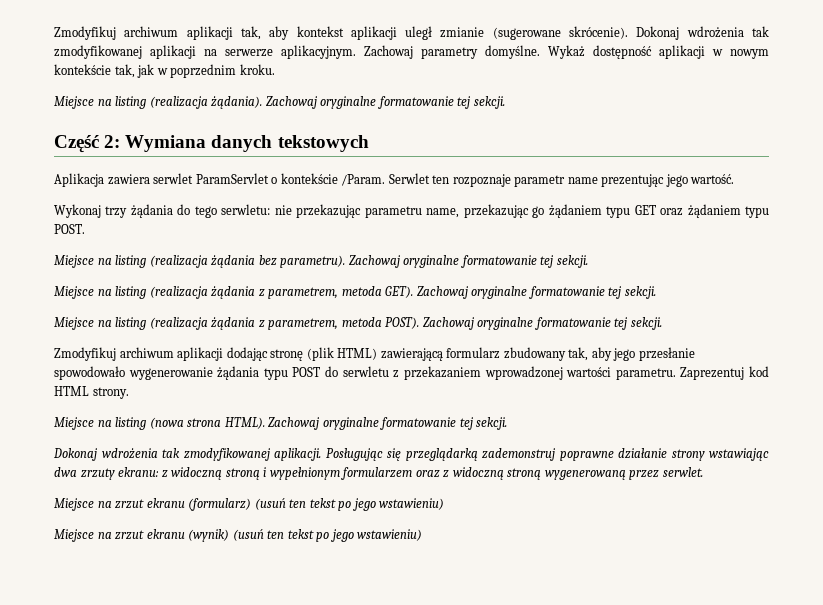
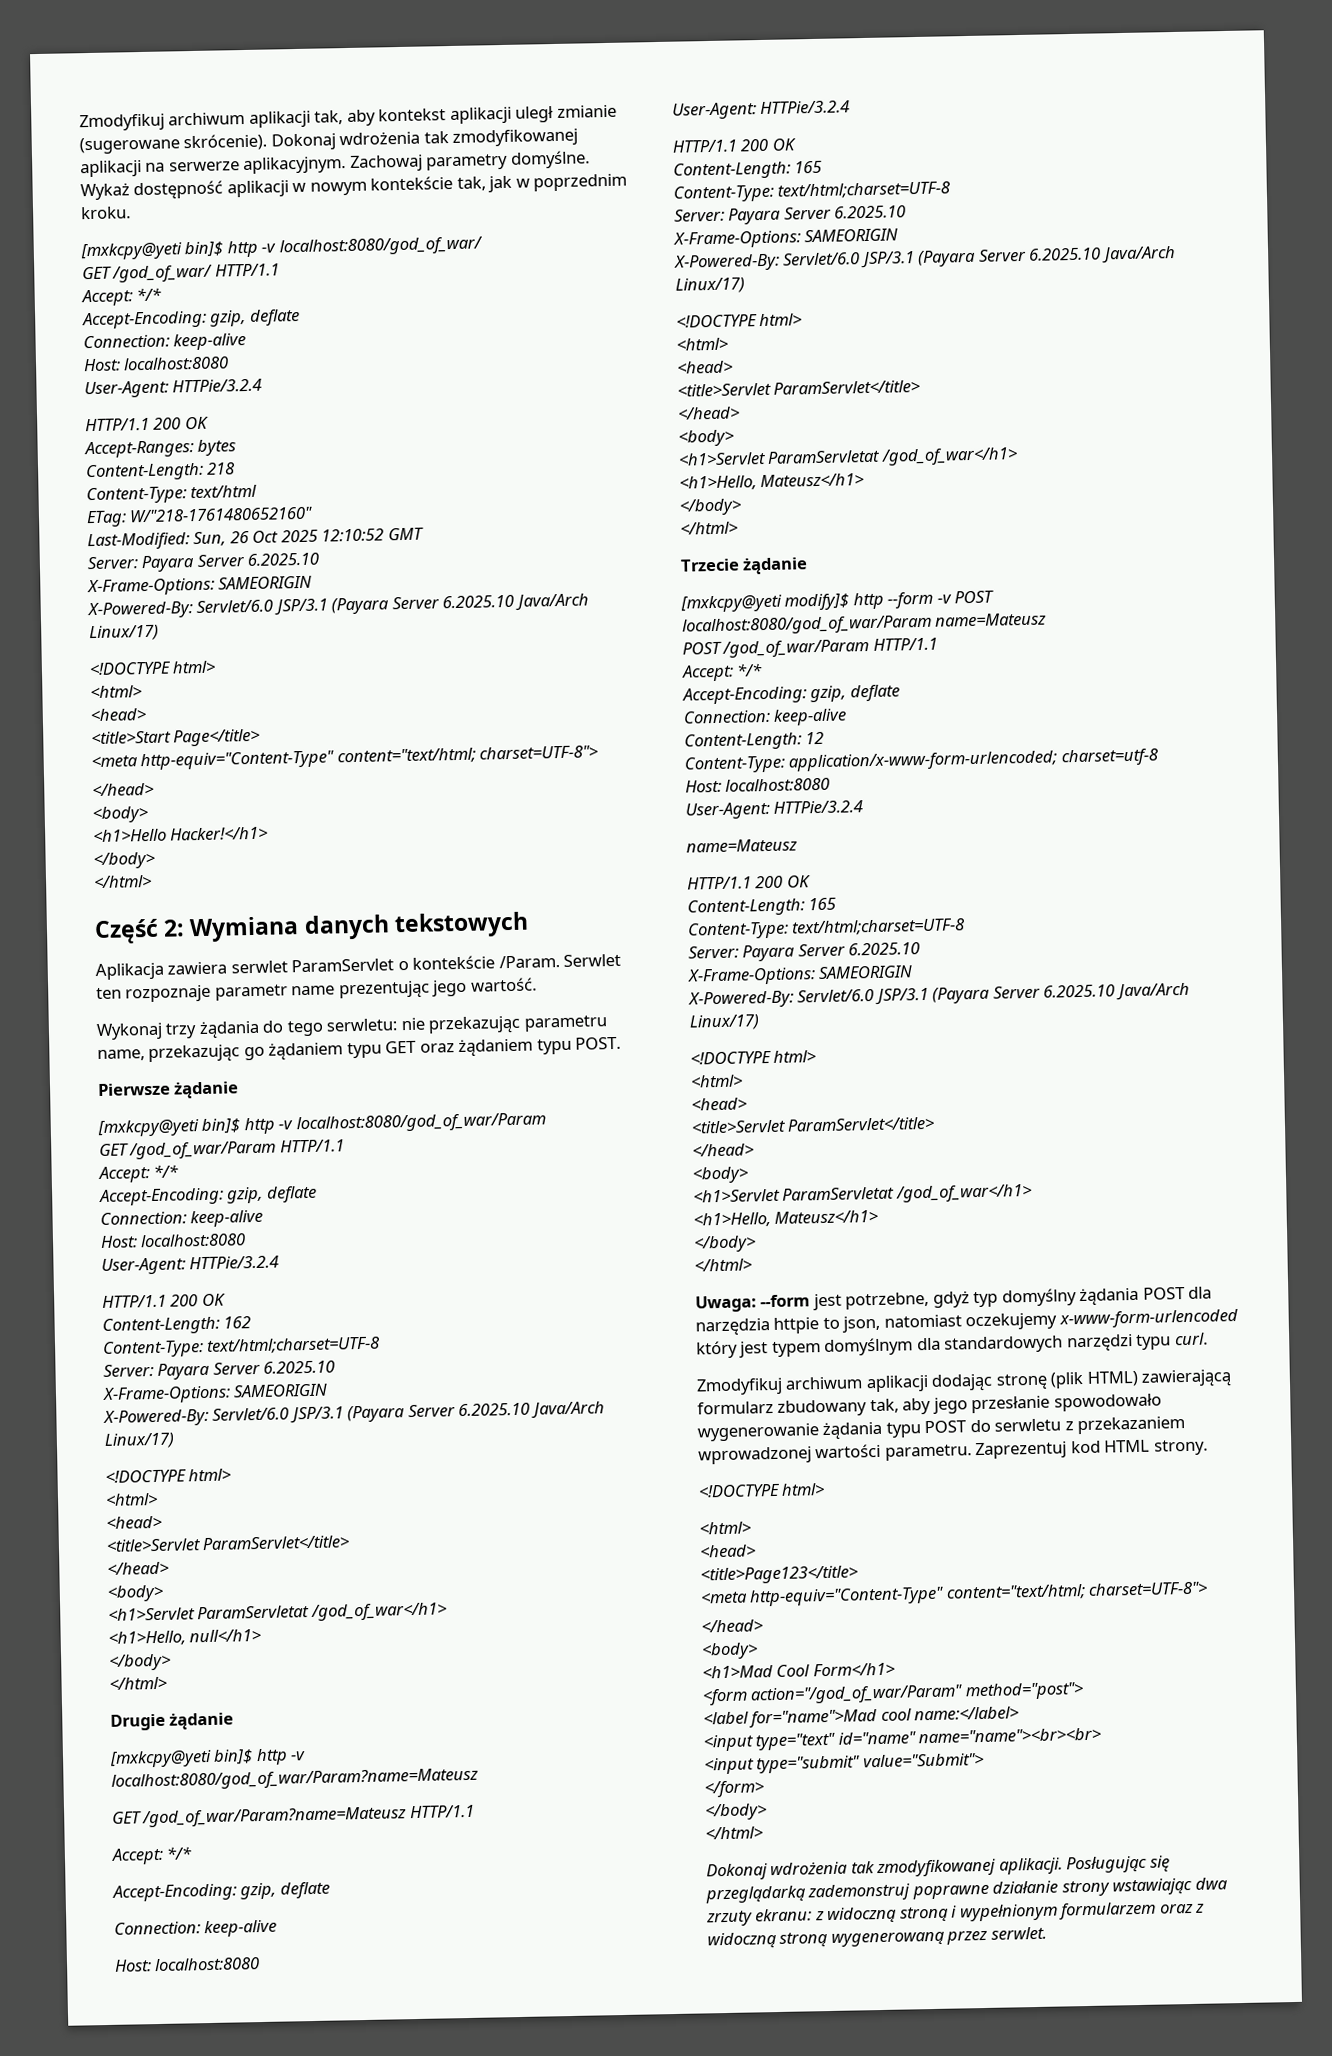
- Miejsce na listing (realizacja żądania). Zachowaj oryginalne formatowanie tej sekcji.
+ [mxkcpy@yeti bin]$ http -v localhost:8080/god_of_war/
+ GET /god_of_war/ HTTP/1.1
+ Accept: */*
+ Accept-Encoding: gzip, deflate
+ Connection: keep-alive
+ Host: localhost:8080
+ User-Agent: HTTPie/3.2.4
+ HTTP/1.1 200 OK
+ Accept-Ranges: bytes
+ Content-Length: 218
+ Content-Type: text/html
+ ETag: W/"218-1761480652160"
+ Last-Modified: Sun, 26 Oct 2025 12:10:52 GMT
+ Server: Payara Server 6.2025.10
+ X-Frame-Options: SAMEORIGIN
+ X-Powered-By: Servlet/6.0 JSP/3.1 (Payara Server 6.2025.10 Java/Arch Linux/17)
+ <!DOCTYPE html>
+ <html>
+ <head>
+ <title>Start Page</title>
+ <meta http-equiv="Content-Type" content="text/html; charset=UTF-8">
+ </head>
+ <body>
+ <h1>Hello Hacker!</h1>
+ </body>
+ </html>
- Miejsce na listing (realizacja żądania bez parametru). Zachowaj oryginalne formatowanie tej sekcji.
- Miejsce na listing (realizacja żądania z parametrem, metoda GET). Zachowaj oryginalne formatowanie tej sekcji.
- Miejsce na listing (realizacja żądania z parametrem, metoda POST). Zachowaj oryginalne formatowanie tej sekcji.
+ Pierwsze żądanie
+ [mxkcpy@yeti bin]$ http -v localhost:8080/god_of_war/Param
+ GET /god_of_war/Param HTTP/1.1
+ Accept: */*
+ Accept-Encoding: gzip, deflate
+ Connection: keep-alive
+ Host: localhost:8080
+ User-Agent: HTTPie/3.2.4
+ HTTP/1.1 200 OK
+ Content-Length: 162
+ Content-Type: text/html;charset=UTF-8
+ Server: Payara Server 6.2025.10
+ X-Frame-Options: SAMEORIGIN
+ X-Powered-By: Servlet/6.0 JSP/3.1 (Payara Server 6.2025.10 Java/Arch Linux/17)
+ <!DOCTYPE html>
+ <html>
+ <head>
+ <title>Servlet ParamServlet</title>
+ </head>
+ <body>
+ <h1>Servlet ParamServletat /god_of_war</h1>
+ <h1>Hello, null</h1>
+ </body>
+ </html>
+ Drugie żądanie
+ [mxkcpy@yeti bin]$ http -v localhost:8080/god_of_war/Param?name=Mateusz
+ GET /god_of_war/Param?name=Mateusz HTTP/1.1
+ Accept: */*
+ Accept-Encoding: gzip, deflate
+ Connection: keep-alive
+ Host: localhost:8080
+ User-Agent: HTTPie/3.2.4
+ HTTP/1.1 200 OK
+ Content-Length: 165
+ Content-Type: text/html;charset=UTF-8
+ Server: Payara Server 6.2025.10
+ X-Frame-Options: SAMEORIGIN
+ X-Powered-By: Servlet/6.0 JSP/3.1 (Payara Server 6.2025.10 Java/Arch Linux/17)
+ <!DOCTYPE html>
+ <html>
+ <head>
+ <title>Servlet ParamServlet</title>
+ </head>
+ <body>
+ <h1>Servlet ParamServletat /god_of_war</h1>
+ <h1>Hello, Mateusz</h1>
+ </body>
+ </html>
+ Trzecie żądanie
+ [mxkcpy@yeti modify]$ http --form -v POST localhost:8080/god_of_war/Param name=Mateusz
+ POST /god_of_war/Param HTTP/1.1
+ Accept: */*
+ Accept-Encoding: gzip, deflate
+ Connection: keep-alive
+ Content-Length: 12
+ Content-Type: application/x-www-form-urlencoded; charset=utf-8
+ Host: localhost:8080
+ User-Agent: HTTPie/3.2.4
+ name=Mateusz
+ HTTP/1.1 200 OK
+ Content-Length: 165
+ Content-Type: text/html;charset=UTF-8
+ Server: Payara Server 6.2025.10
+ X-Frame-Options: SAMEORIGIN
+ X-Powered-By: Servlet/6.0 JSP/3.1 (Payara Server 6.2025.10 Java/Arch Linux/17)
+ <!DOCTYPE html>
+ <html>
+ <head>
+ <title>Servlet ParamServlet</title>
+ </head>
+ <body>
+ <h1>Servlet ParamServletat /god_of_war</h1>
+ <h1>Hello, Mateusz</h1>
+ </body>
+ </html>
+ Uwaga: --form jest potrzebne, gdyż typ domyślny żądania POST dla narzędzia httpie to json, natomiast oczekujemy x-www-form-urlencoded który jest typem domyślnym dla standardowych narzędzi typu curl.
  Zaprezentuj kod HTML strony.
- Miejsce na listing (nowa strona HTML). Zachowaj oryginalne formatowanie tej sekcji.
+ <!DOCTYPE html>
+ <html>
+ <head>
+ <title>Page123</title>
+ <meta http-equiv="Content-Type" content="text/html; charset=UTF-8">
+ </head>
+ <body>
+ <h1>Mad Cool Form</h1>
+ <form action="/god_of_war/Param" method="post">
+ <label for="name">Mad cool name:</label>
+ <input type="text" id="name" name="name"><br><br>
+ <input type="submit" value="Submit">
+ </form>
+ </body>
+ </html>
- Miejsce na zrzut ekranu (formularz) (usuń ten tekst po jego wstawieniu)
- Miejsce na zrzut ekranu (wynik) (usuń ten tekst po jego wstawieniu)

